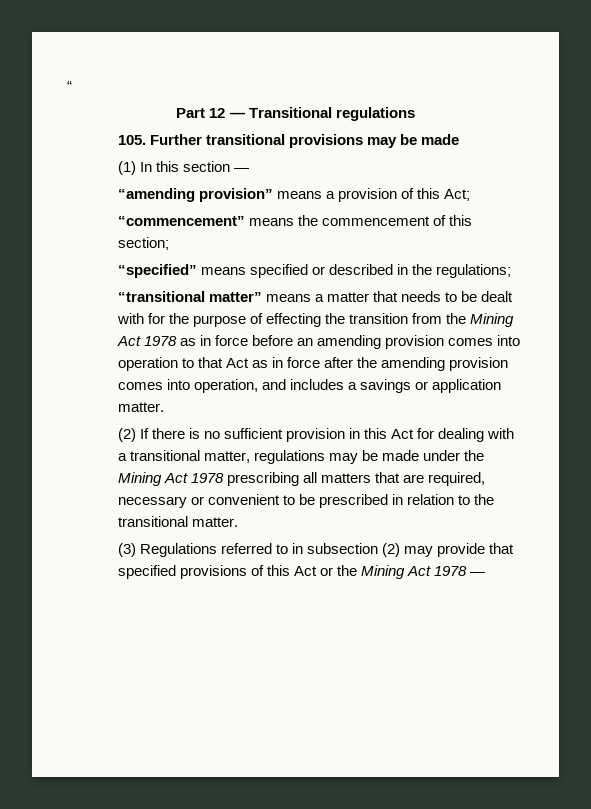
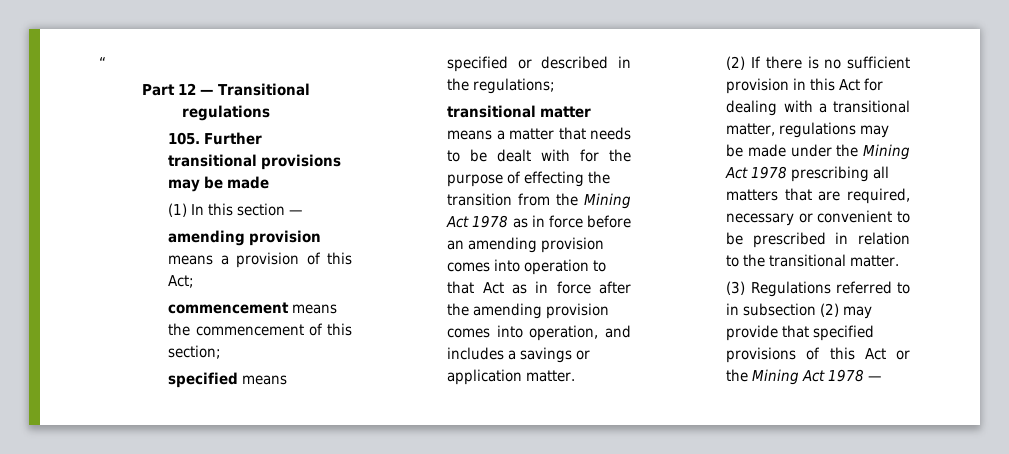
- “amending provision” means a provision of this Act;
+ amending provision means a provision of this Act;
- “commencement” means the commencement of this section;
+ commencement means the commencement of this section;
- “specified” means specified or described in the regulations;
+ specified means specified or described in the regulations;
- “transitional matter” means a matter that needs to be dealt with for the purpose of effecting the transition from the Mining Act 1978 as in force before an amending provision comes into operation to that Act as in force after the amending provision comes into operation, and includes a savings or application matter.
+ transitional matter means a matter that needs to be dealt with for the purpose of effecting the transition from the Mining Act 1978 as in force before an amending provision comes into operation to that Act as in force after the amending provision comes into operation, and includes a savings or application matter.

